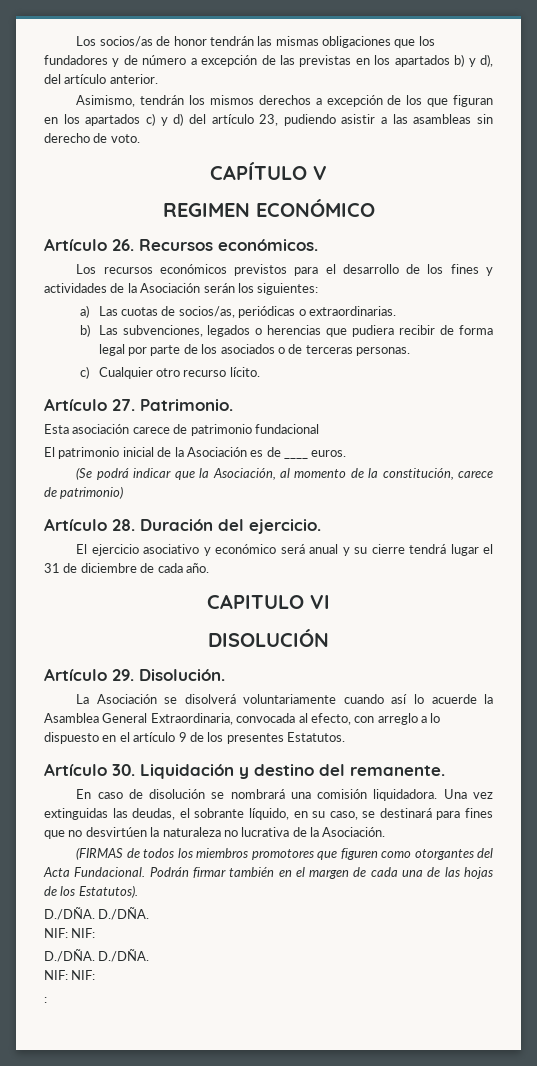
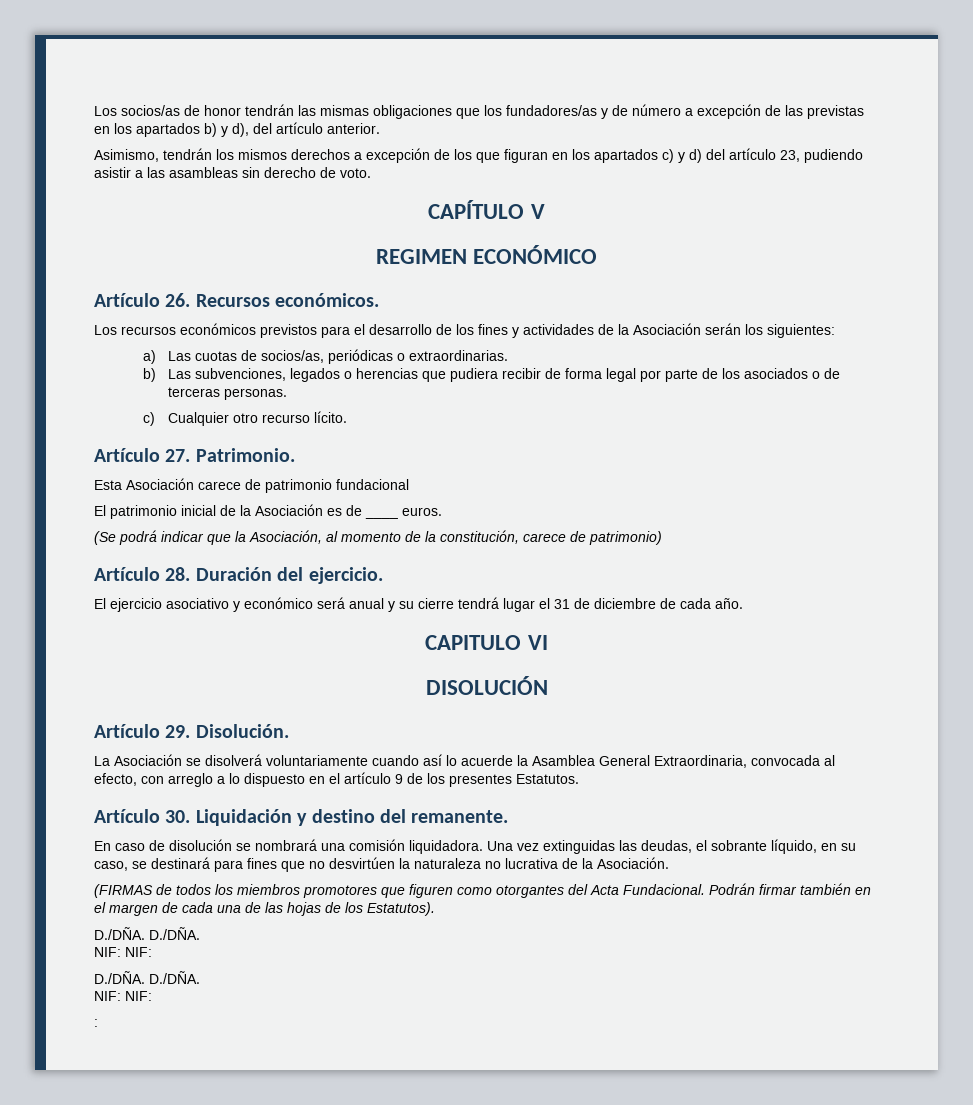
- Los socios/as de honor tendrán las mismas obligaciones que los fundadores y de número a excepción de las previstas en los apartados b) y d), del artículo anterior.
+ Los socios/as de honor tendrán las mismas obligaciones que los fundadores/as y de número a excepción de las previstas en los apartados b) y d), del artículo anterior.
- Esta asociación carece de patrimonio fundacional
+ Esta Asociación carece de patrimonio fundacional

